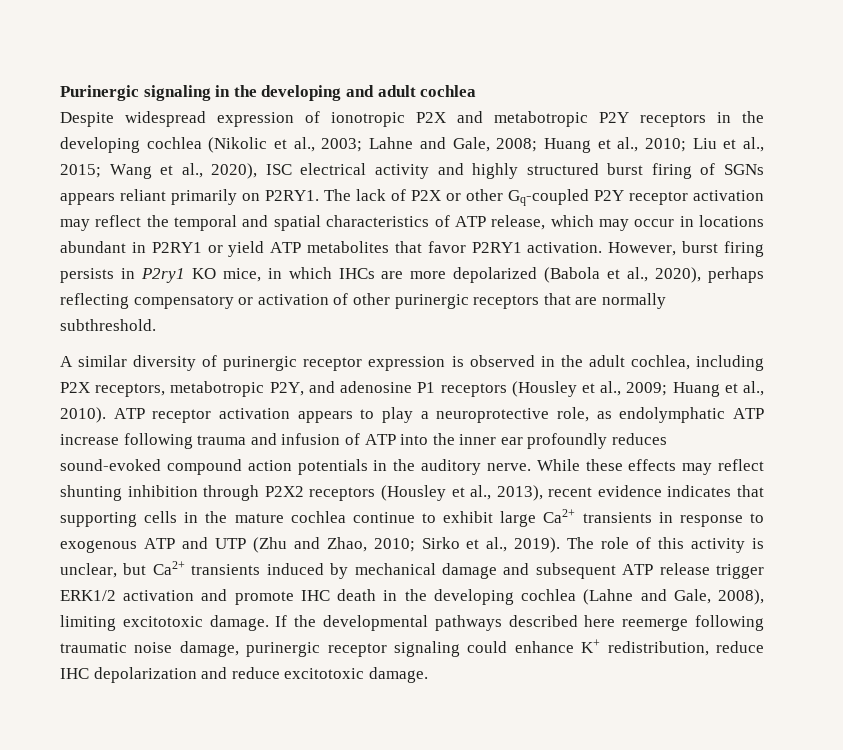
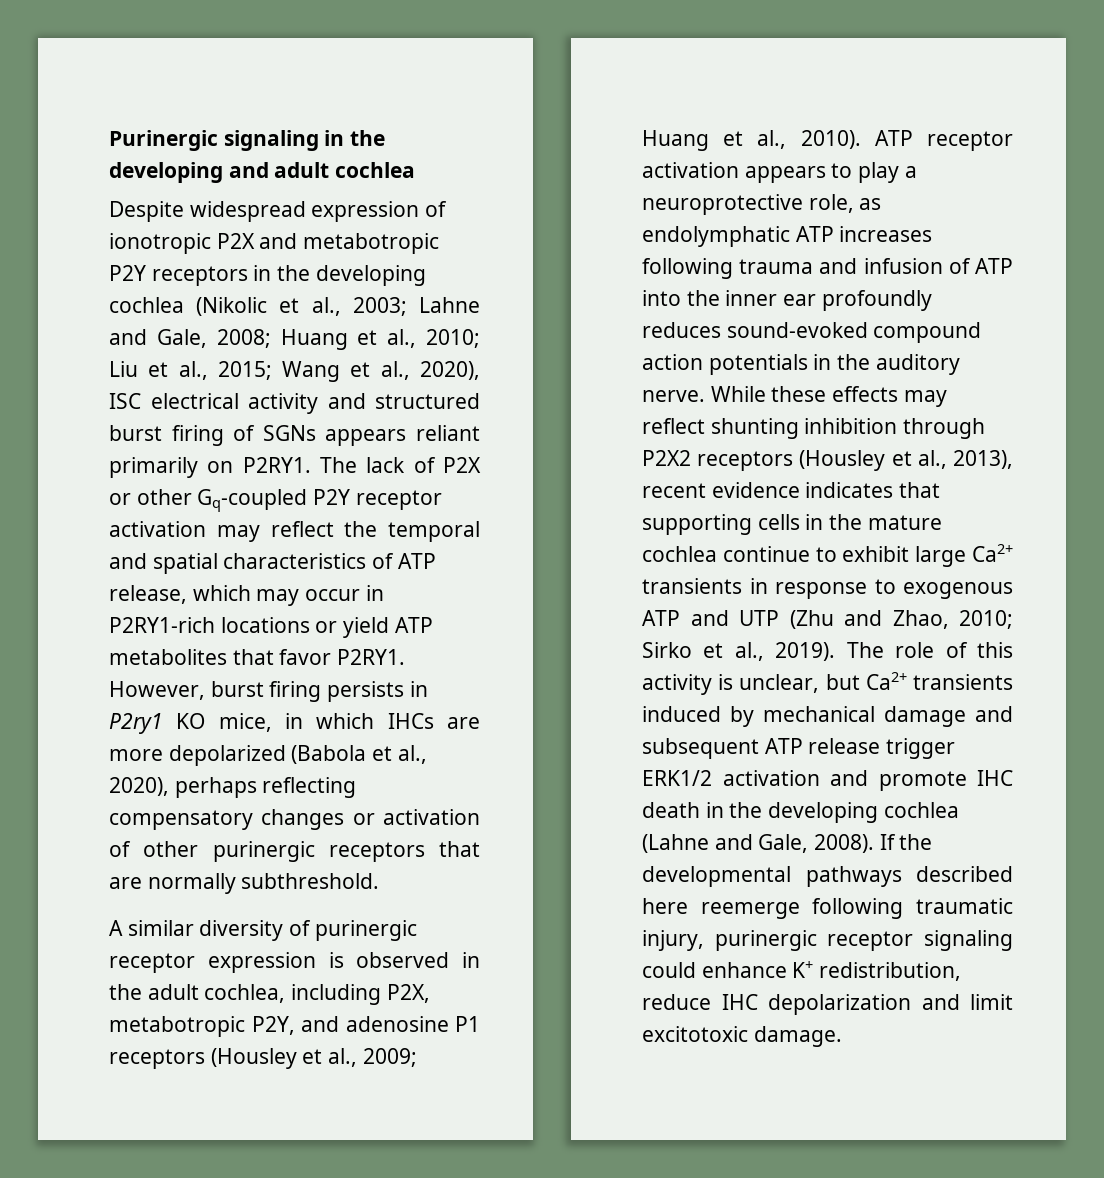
- Despite widespread expression of ionotropic P2X and metabotropic P2Y receptors in the developing cochlea (Nikolic et al., 2003; Lahne and Gale, 2008; Huang et al., 2010; Liu et al., 2015; Wang et al., 2020), ISC electrical activity and highly structured burst firing of SGNs appears reliant primarily on P2RY1.
+ Despite widespread expression of ionotropic P2X and metabotropic P2Y receptors in the developing cochlea (Nikolic et al., 2003; Lahne and Gale, 2008; Huang et al., 2010; Liu et al., 2015; Wang et al., 2020), ISC electrical activity and structured burst firing of SGNs appears reliant primarily on P2RY1.
- The lack of P2X or other Gq-coupled P2Y receptor activation may reflect the temporal and spatial characteristics of ATP release, which may occur in locations abundant in P2RY1 or yield ATP metabolites that favor P2RY1 activation.
+ The lack of P2X or other Gq-coupled P2Y receptor activation may reflect the temporal and spatial characteristics of ATP release, which may occur in P2RY1-rich locations or yield ATP metabolites that favor P2RY1.
- However, burst firing persists in P2ry1 KO mice, in which IHCs are more depolarized (Babola et al., 2020), perhaps reflecting compensatory or activation of other purinergic receptors that are normally subthreshold.
+ However, burst firing persists in P2ry1 KO mice, in which IHCs are more depolarized (Babola et al., 2020), perhaps reflecting compensatory changes or activation of other purinergic receptors that are normally subthreshold.
- A similar diversity of purinergic receptor expression is observed in the adult cochlea, including P2X receptors, metabotropic P2Y, and adenosine P1 receptors (Housley et al., 2009; Huang et al., 2010).
+ A similar diversity of purinergic receptor expression is observed in the adult cochlea, including P2X, metabotropic P2Y, and adenosine P1 receptors (Housley et al., 2009; Huang et al., 2010).
- ATP receptor activation appears to play a neuroprotective role, as endolymphatic ATP increase following trauma and infusion of ATP into the inner ear profoundly reduces sound-evoked compound action potentials in the auditory nerve.
+ ATP receptor activation appears to play a neuroprotective role, as endolymphatic ATP increases following trauma and infusion of ATP into the inner ear profoundly reduces sound-evoked compound action potentials in the auditory nerve.
- The role of this activity is unclear, but Ca2+ transients induced by mechanical damage and subsequent ATP release trigger ERK1/2 activation and promote IHC death in the developing cochlea (Lahne and Gale, 2008), limiting excitotoxic damage.
+ The role of this activity is unclear, but Ca2+ transients induced by mechanical damage and subsequent ATP release trigger ERK1/2 activation and promote IHC death in the developing cochlea (Lahne and Gale, 2008).
- If the developmental pathways described here reemerge following traumatic noise damage, purinergic receptor signaling could enhance K+ redistribution, reduce IHC depolarization and reduce excitotoxic damage.
+ If the developmental pathways described here reemerge following traumatic injury, purinergic receptor signaling could enhance K+ redistribution, reduce IHC depolarization and limit excitotoxic damage.

